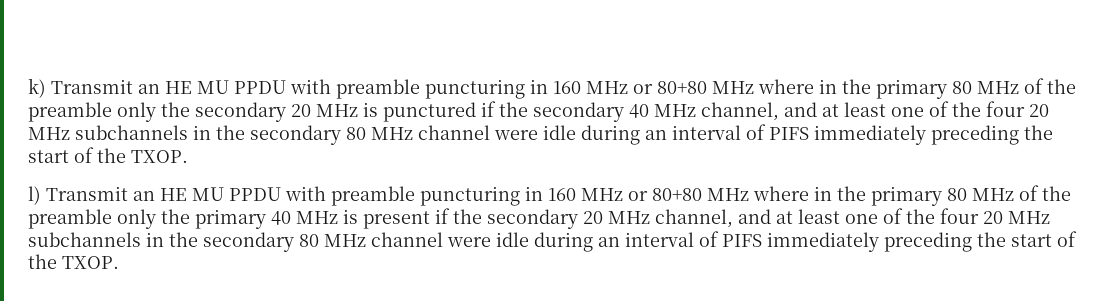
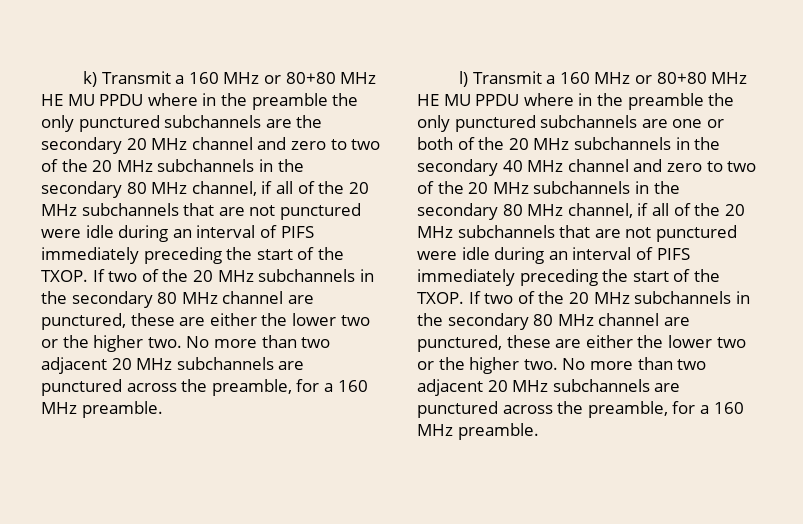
- k) Transmit an HE MU PPDU with preamble puncturing in 160 MHz or 80+80 MHz where in the primary 80 MHz of the preamble only the secondary 20 MHz is punctured if the secondary 40 MHz channel, and at least one of the four 20 MHz subchannels in the secondary 80 MHz channel were idle during an interval of PIFS immediately preceding the start of the TXOP.
- l) Transmit an HE MU PPDU with preamble puncturing in 160 MHz or 80+80 MHz where in the primary 80 MHz of the preamble only the primary 40 MHz is present if the secondary 20 MHz channel, and at least one of the four 20 MHz subchannels in the secondary 80 MHz channel were idle during an interval of PIFS immediately preceding the start of the TXOP.
+ k) Transmit a 160 MHz or 80+80 MHz HE MU PPDU where in the preamble the only punctured subchannels are the secondary 20 MHz channel and zero to two of the 20 MHz subchannels in the secondary 80 MHz channel, if all of the 20 MHz subchannels that are not punctured were idle during an interval of PIFS immediately preceding the start of the TXOP. If two of the 20 MHz subchannels in the secondary 80 MHz channel are punctured, these are either the lower two or the higher two. No more than two adjacent 20 MHz subchannels are punctured across the preamble, for a 160 MHz preamble.
+ l) Transmit a 160 MHz or 80+80 MHz HE MU PPDU where in the preamble the only punctured subchannels are one or both of the 20 MHz subchannels in the secondary 40 MHz channel and zero to two of the 20 MHz subchannels in the secondary 80 MHz channel, if all of the 20 MHz subchannels that are not punctured were idle during an interval of PIFS immediately preceding the start of the TXOP. If two of the 20 MHz subchannels in the secondary 80 MHz channel are punctured, these are either the lower two or the higher two. No more than two adjacent 20 MHz subchannels are punctured across the preamble, for a 160 MHz preamble.

